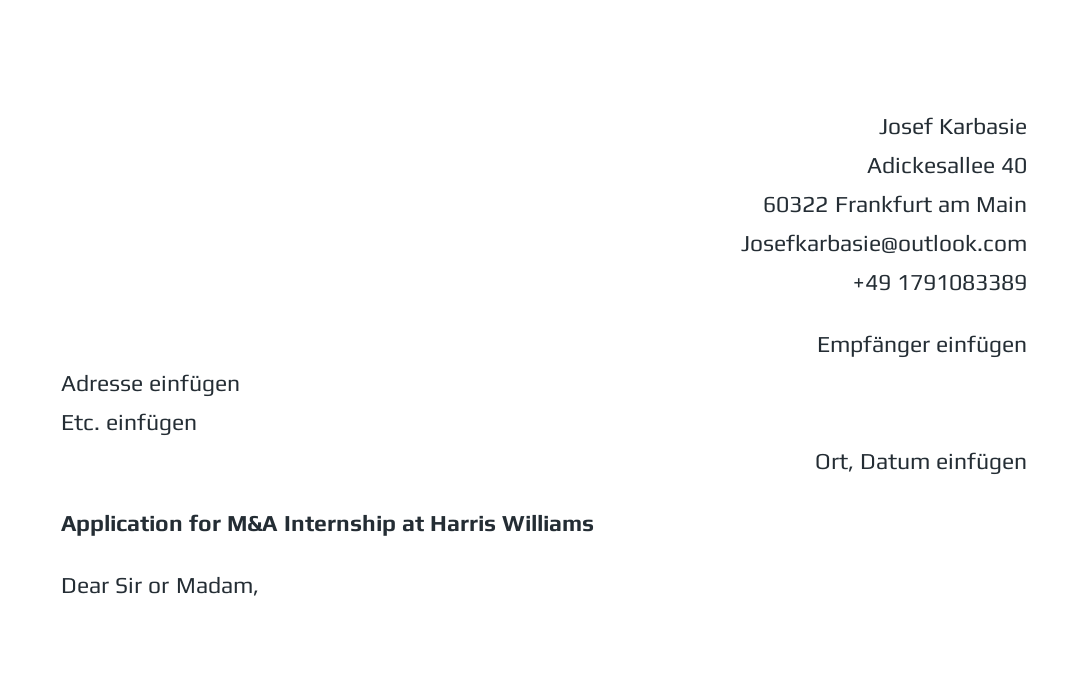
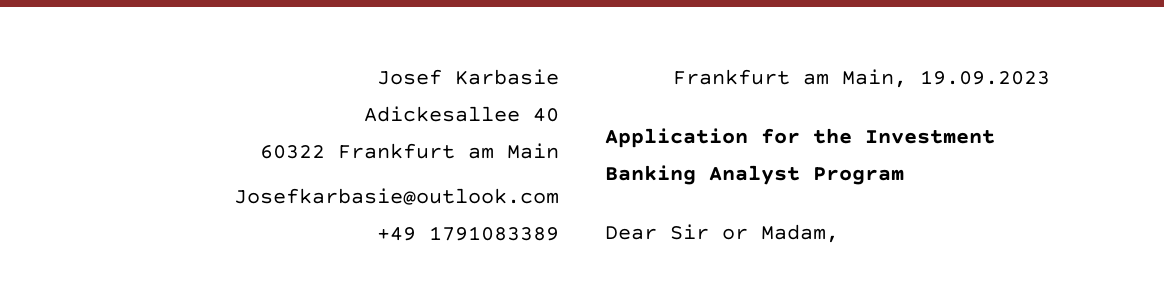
- Empfänger einfügen
- Adresse einfügen
- Etc. einfügen
- Ort, Datum einfügen
- Application for M&A Internship at Harris Williams
+ Frankfurt am Main, 19.09.2023
+ Application for the Investment Banking Analyst Program

